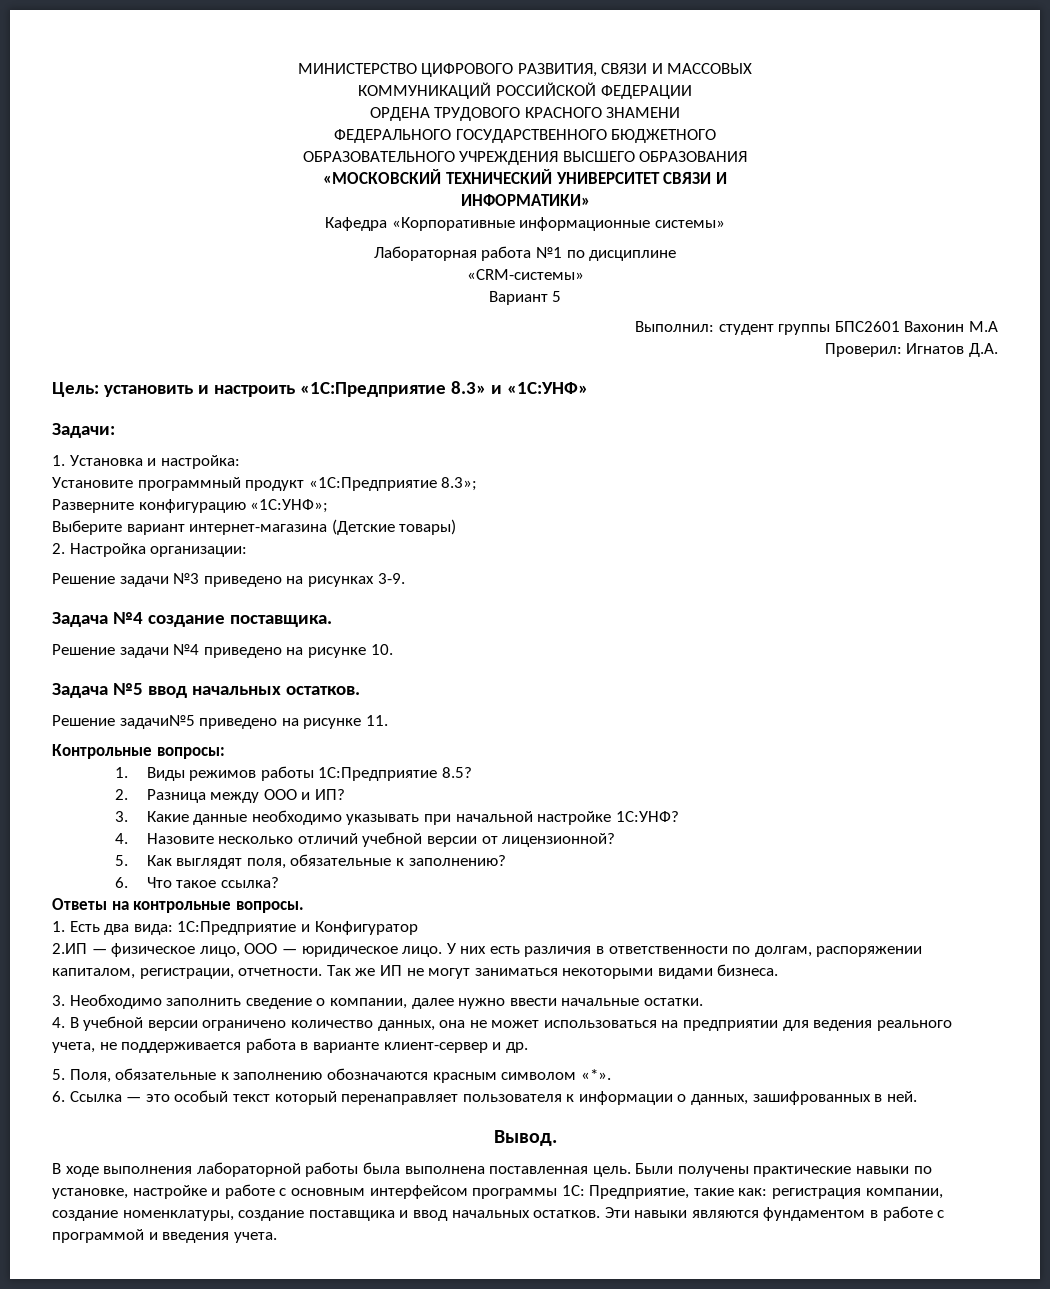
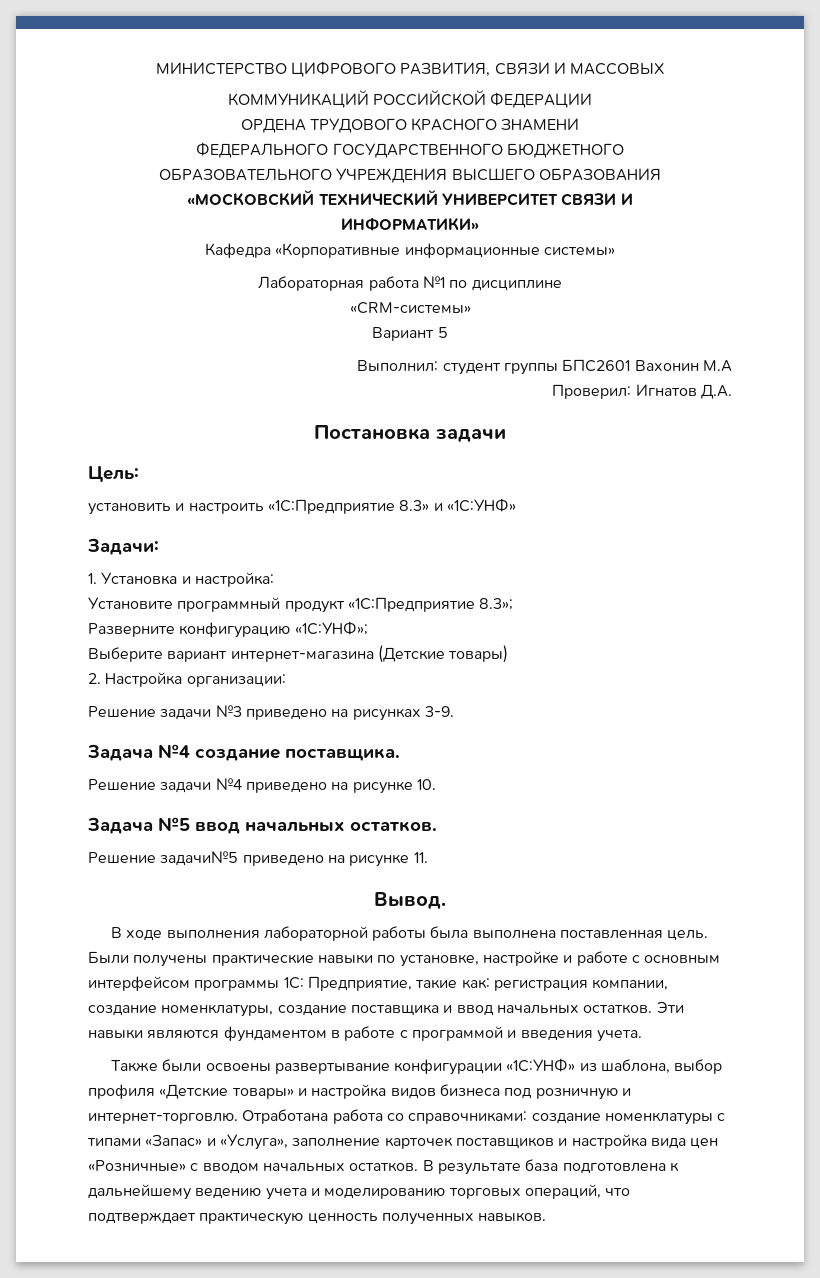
+ Постановка задачи
- Цель: установить и настроить «1С:Предприятие 8.3» и «1С:УНФ»
+ Цель:
+ установить и настроить «1С:Предприятие 8.3» и «1С:УНФ»
- Контрольные вопросы:
- 1. Виды режимов работы 1С:Предприятие 8.5?
- 2. Разница между ООО и ИП?
- 3. Какие данные необходимо указывать при начальной настройке 1С:УНФ?
- 4. Назовите несколько отличий учебной версии от лицензионной?
- 5. Как выглядят поля, обязательные к заполнению?
- 6. Что такое ссылка?
- Ответы на контрольные вопросы.
- 1. Есть два вида: 1С:Предприятие и Конфигуратор
- 2.ИП — физическое лицо, ООО — юридическое лицо. У них есть различия в ответственности по долгам, распоряжении капиталом, регистрации, отчетности. Так же ИП не могут заниматься некоторыми видами бизнеса.
- 3. Необходимо заполнить сведение о компании, далее нужно ввести начальные остатки.
- 4. В учебной версии ограничено количество данных, она не может использоваться на предприятии для ведения реального учета, не поддерживается работа в варианте клиент-сервер и др.
- 5. Поля, обязательные к заполнению обозначаются красным символом «*».
- 6. Ссылка — это особый текст который перенаправляет пользователя к информации о данных, зашифрованных в ней.
+ Также были освоены развертывание конфигурации «1С:УНФ» из шаблона, выбор профиля «Детские товары» и настройка видов бизнеса под розничную и интернет-торговлю. Отработана работа со справочниками: создание номенклатуры с типами «Запас» и «Услуга», заполнение карточек поставщиков и настройка вида цен «Розничные» с вводом начальных остатков. В результате база подготовлена к дальнейшему ведению учета и моделированию торговых операций, что подтверждает практическую ценность полученных навыков.

